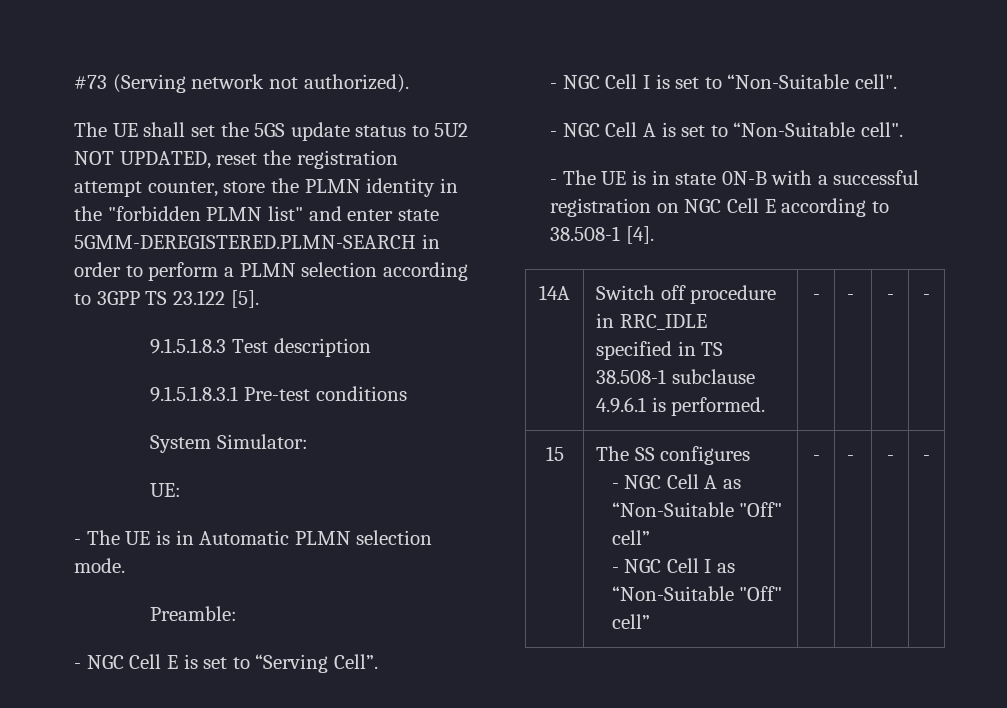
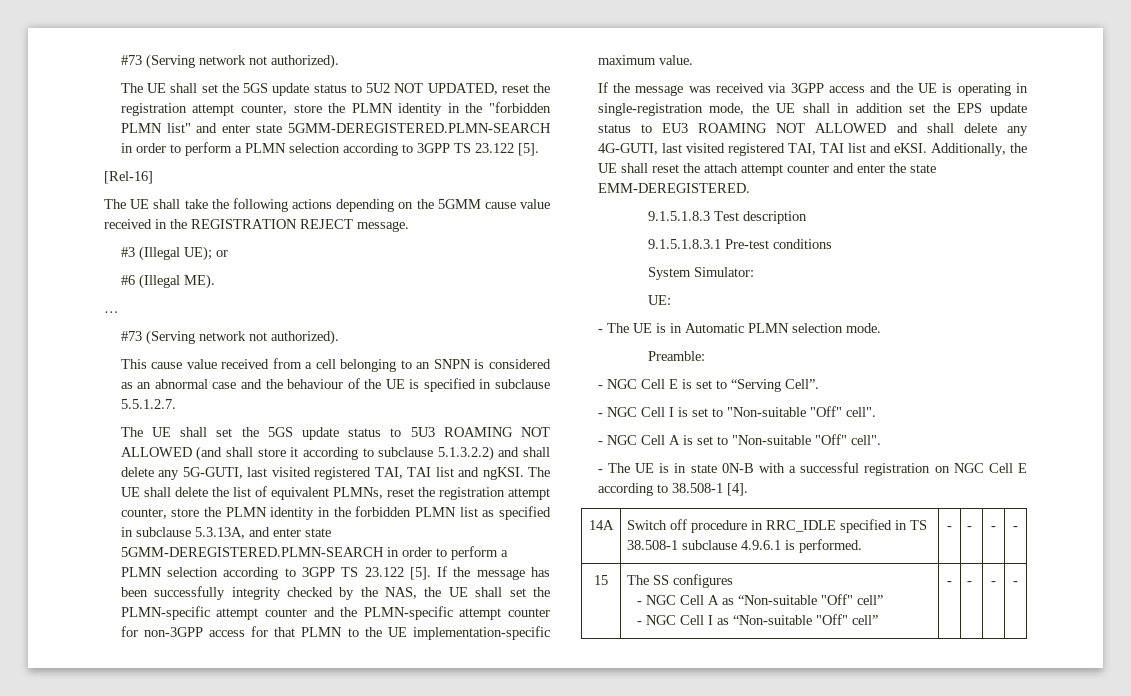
+ [Rel-16]
+ The UE shall take the following actions depending on the 5GMM cause value received in the REGISTRATION REJECT message.
+ #3 (Illegal UE); or
+ #6 (Illegal ME).
+ …
+ #73 (Serving network not authorized).
+ This cause value received from a cell belonging to an SNPN is considered as an abnormal case and the behaviour of the UE is specified in subclause 5.5.1.2.7.
+ The UE shall set the 5GS update status to 5U3 ROAMING NOT ALLOWED (and shall store it according to subclause 5.1.3.2.2) and shall delete any 5G-GUTI, last visited registered TAI, TAI list and ngKSI. The UE shall delete the list of equivalent PLMNs, reset the registration attempt counter, store the PLMN identity in the forbidden PLMN list as specified in subclause 5.3.13A, and enter state 5GMM-DEREGISTERED.PLMN-SEARCH in order to perform a PLMN selection according to 3GPP TS 23.122 [5]. If the message has been successfully integrity checked by the NAS, the UE shall set the PLMN-specific attempt counter and the PLMN-specific attempt counter for non-3GPP access for that PLMN to the UE implementation-specific maximum value.
+ If the message was received via 3GPP access and the UE is operating in single-registration mode, the UE shall in addition set the EPS update status to EU3 ROAMING NOT ALLOWED and shall delete any 4G-GUTI, last visited registered TAI, TAI list and eKSI. Additionally, the UE shall reset the attach attempt counter and enter the state EMM-DEREGISTERED.
- - NGC Cell I is set to “Non-Suitable cell".
+ - NGC Cell I is set to "Non-suitable "Off" cell".
- - NGC Cell A is set to “Non-Suitable cell".
+ - NGC Cell A is set to "Non-suitable "Off" cell".
  15 | The SS configures
- - NGC Cell A as “Non-Suitable "Off" cell”
- - NGC Cell I as “Non-Suitable "Off" cell” | - | - | - | -
+ - NGC Cell A as “Non-suitable "Off" cell”
+ - NGC Cell I as “Non-suitable "Off" cell” | - | - | - | -

